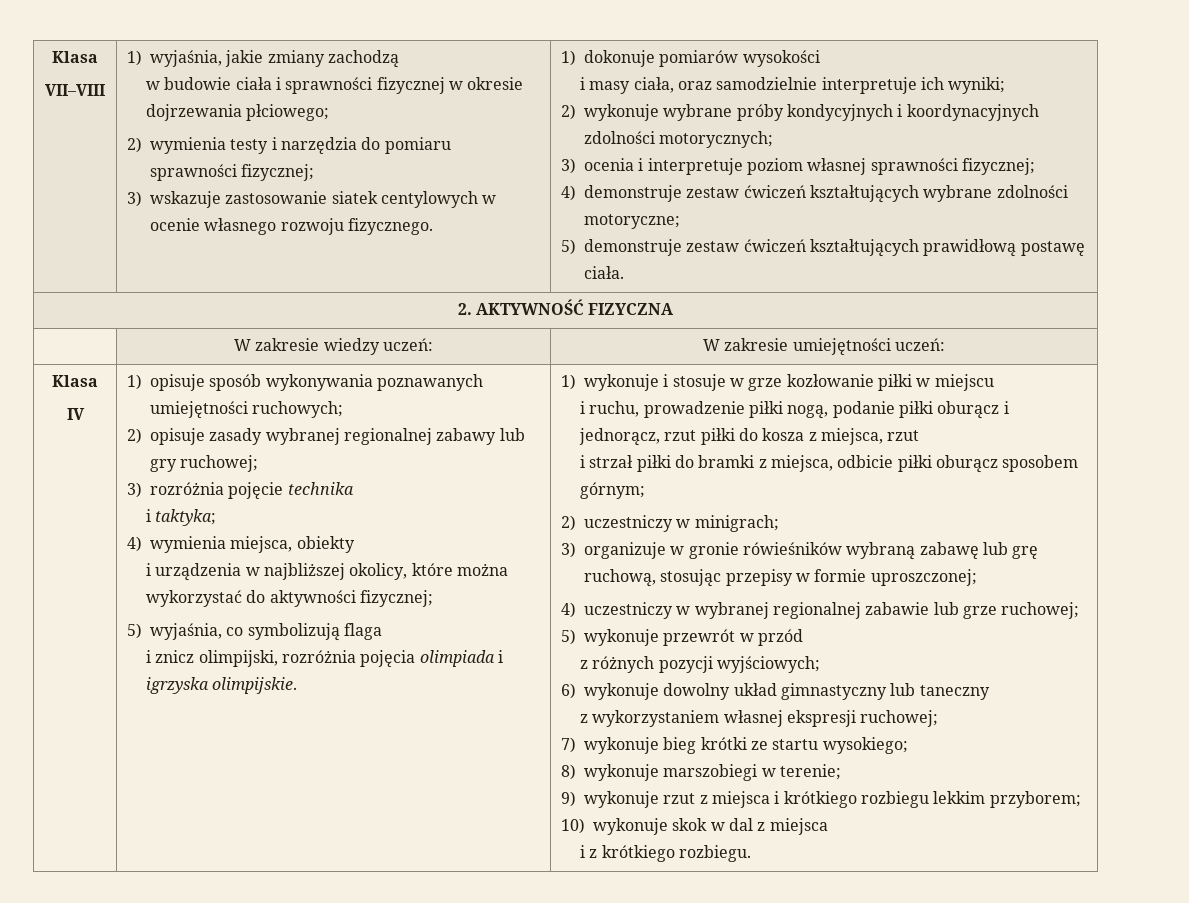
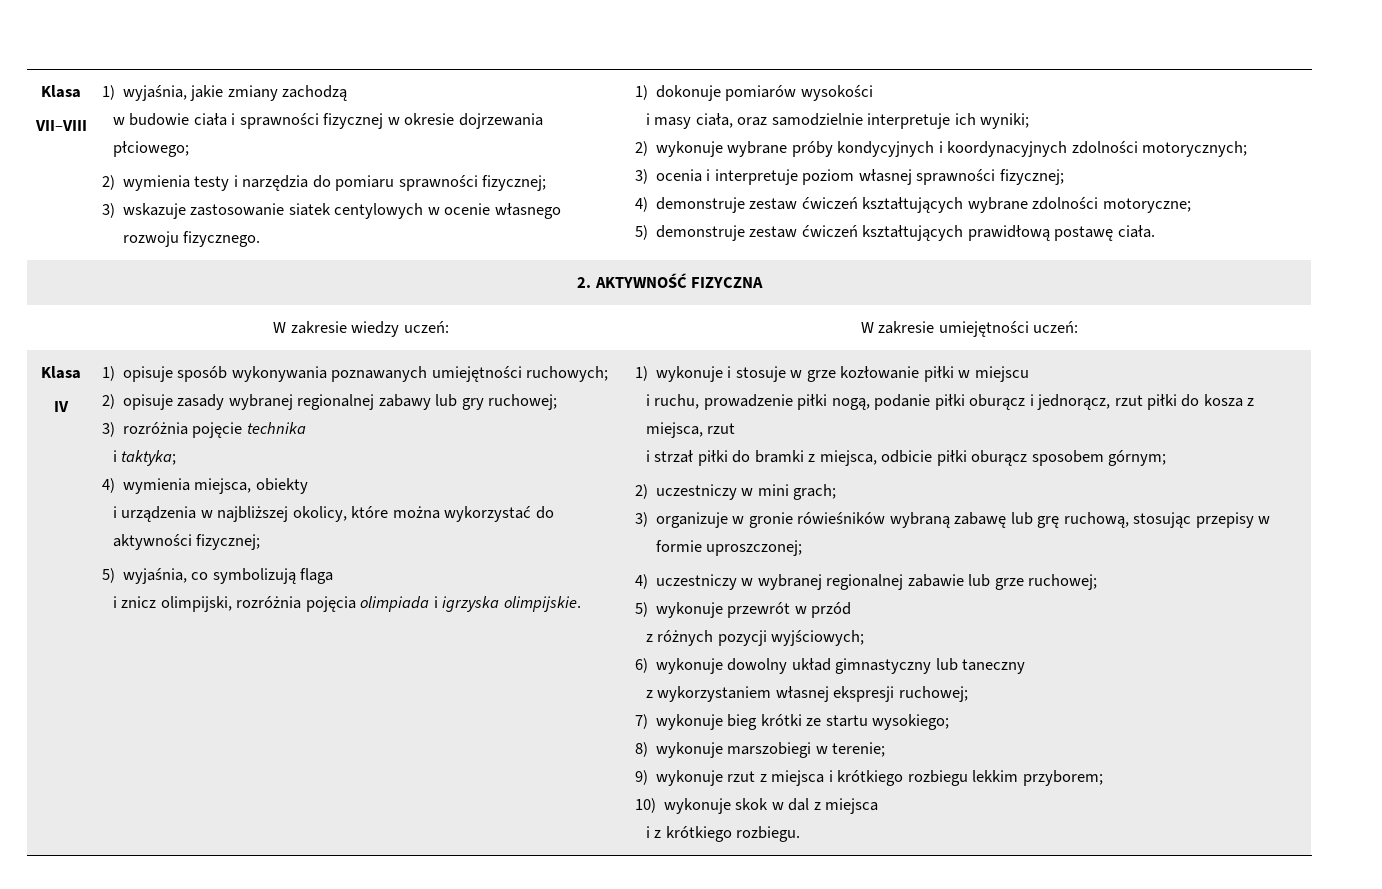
- 2) uczestniczy w minigrach;
+ 2) uczestniczy w mini grach;

